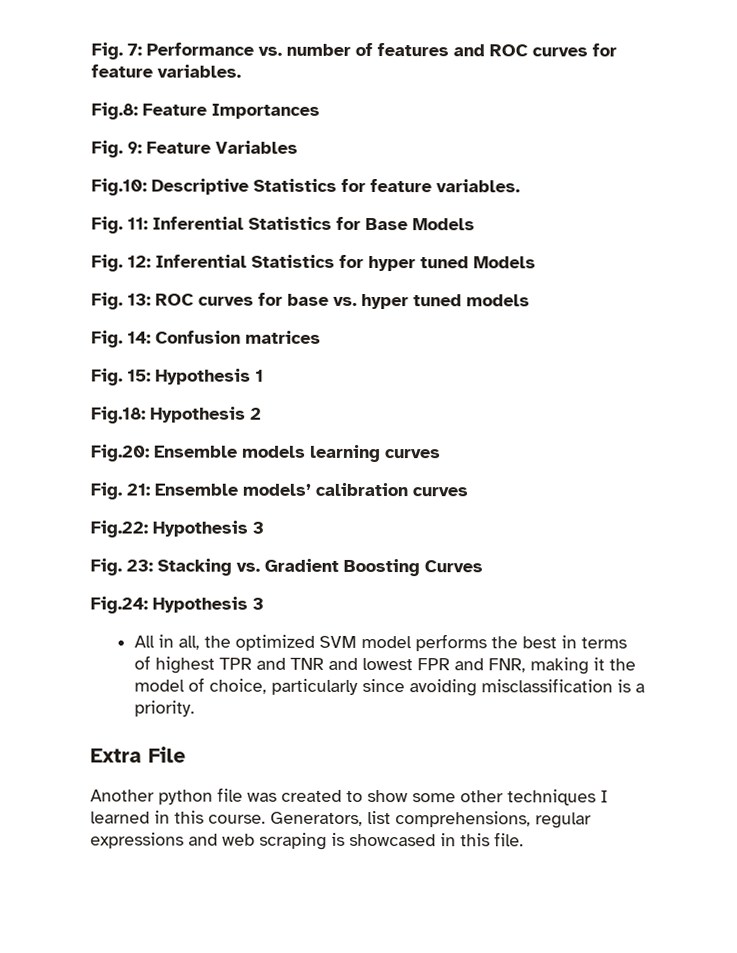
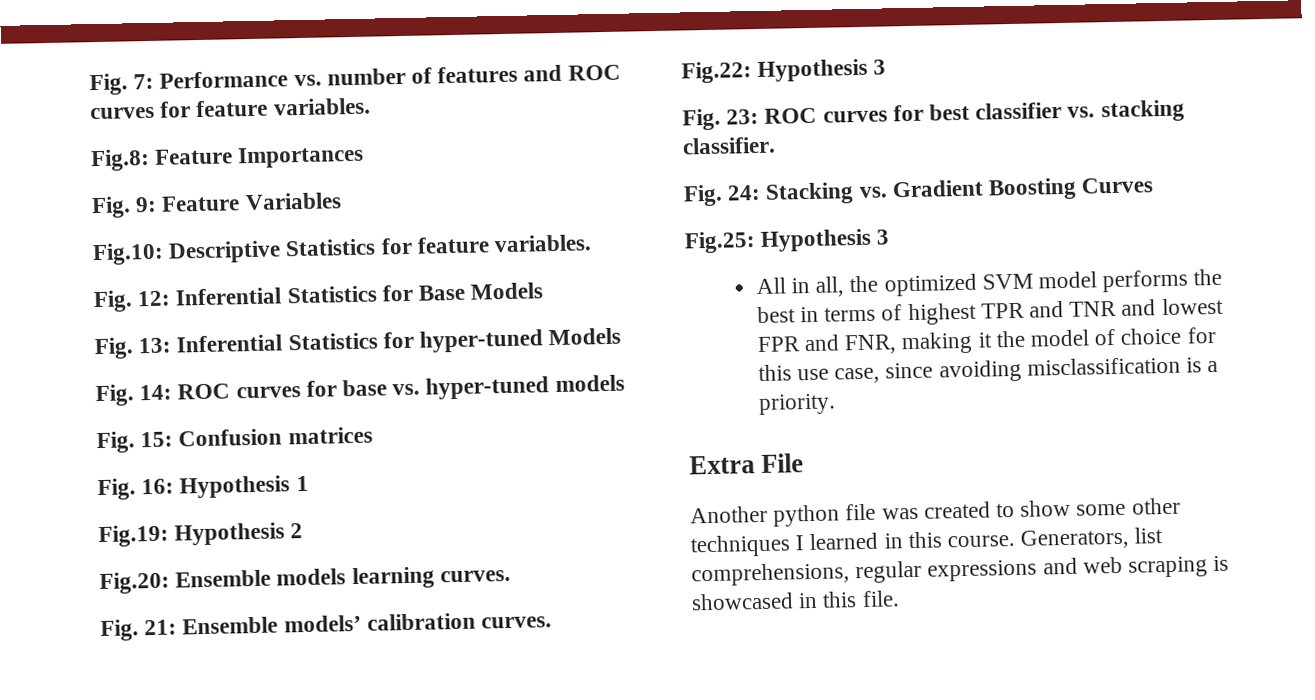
- Fig. 11: Inferential Statistics for Base Models
+ Fig. 12: Inferential Statistics for Base Models
- Fig. 12: Inferential Statistics for hyper tuned Models
- Fig. 13: ROC curves for base vs. hyper tuned models
+ Fig. 13: Inferential Statistics for hyper-tuned Models
+ Fig. 14: ROC curves for base vs. hyper-tuned models
- Fig. 14: Confusion matrices
+ Fig. 15: Confusion matrices
- Fig. 15: Hypothesis 1
+ Fig. 16: Hypothesis 1
- Fig.18: Hypothesis 2
+ Fig.19: Hypothesis 2
- Fig.20: Ensemble models learning curves
+ Fig.20: Ensemble models learning curves.
- Fig. 21: Ensemble models’ calibration curves
+ Fig. 21: Ensemble models’ calibration curves.
- Fig. 23: Stacking vs. Gradient Boosting Curves
+ Fig. 23: ROC curves for best classifier vs. stacking classifier.
+ Fig. 24: Stacking vs. Gradient Boosting Curves
- Fig.24: Hypothesis 3
+ Fig.25: Hypothesis 3
- All in all, the optimized SVM model performs the best in terms of highest TPR and TNR and lowest FPR and FNR, making it the model of choice, particularly since avoiding misclassification is a priority.
+ All in all, the optimized SVM model performs the best in terms of highest TPR and TNR and lowest FPR and FNR, making it the model of choice for this use case, since avoiding misclassification is a priority.

